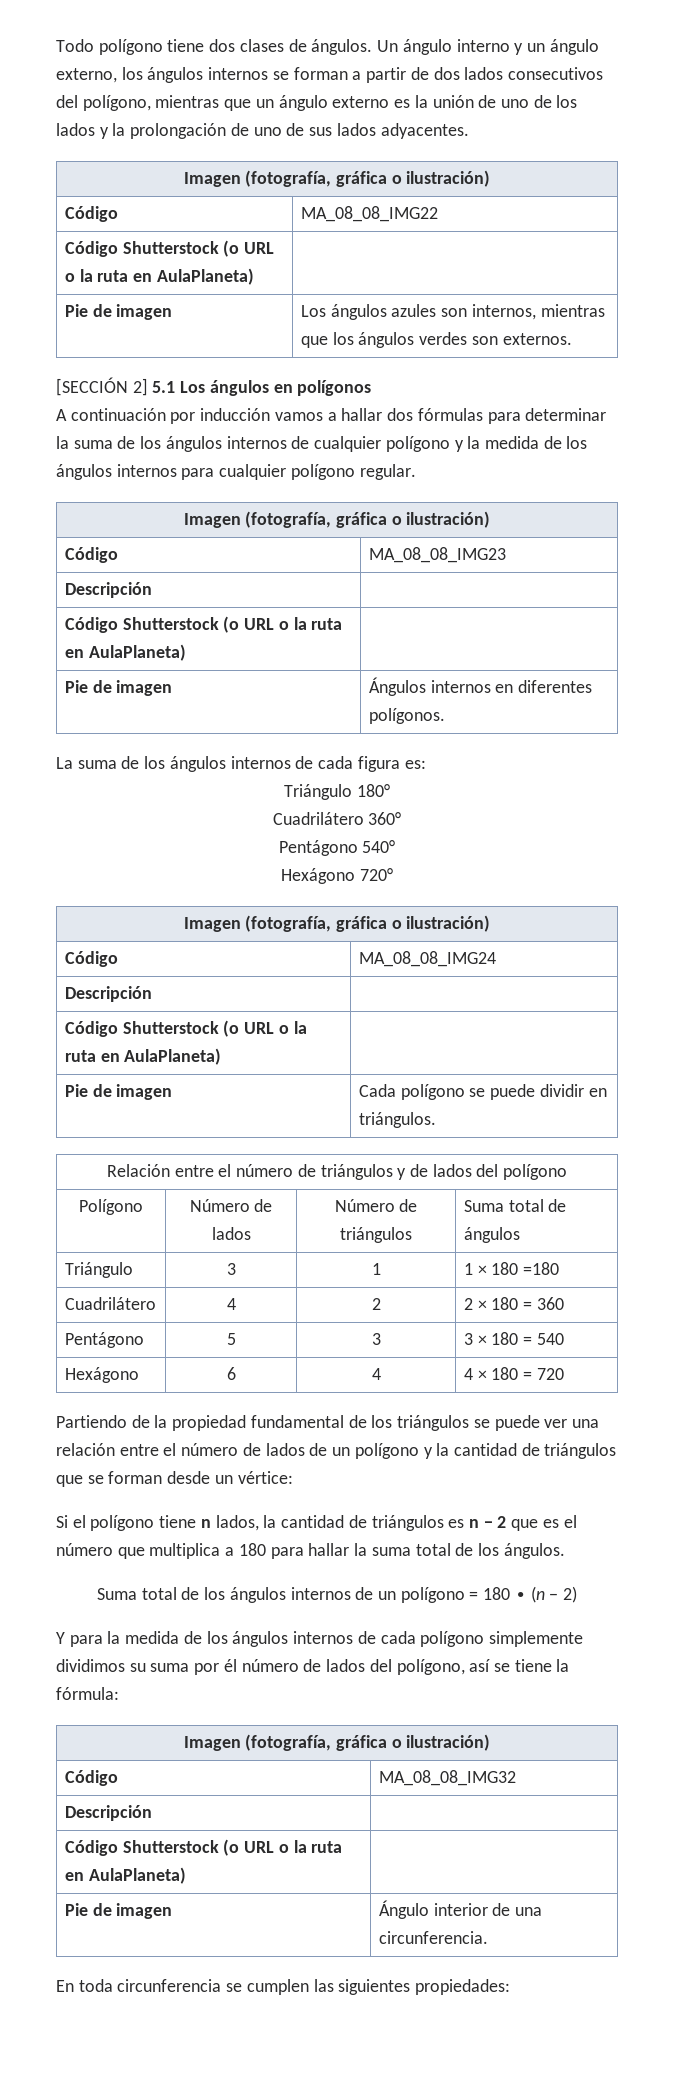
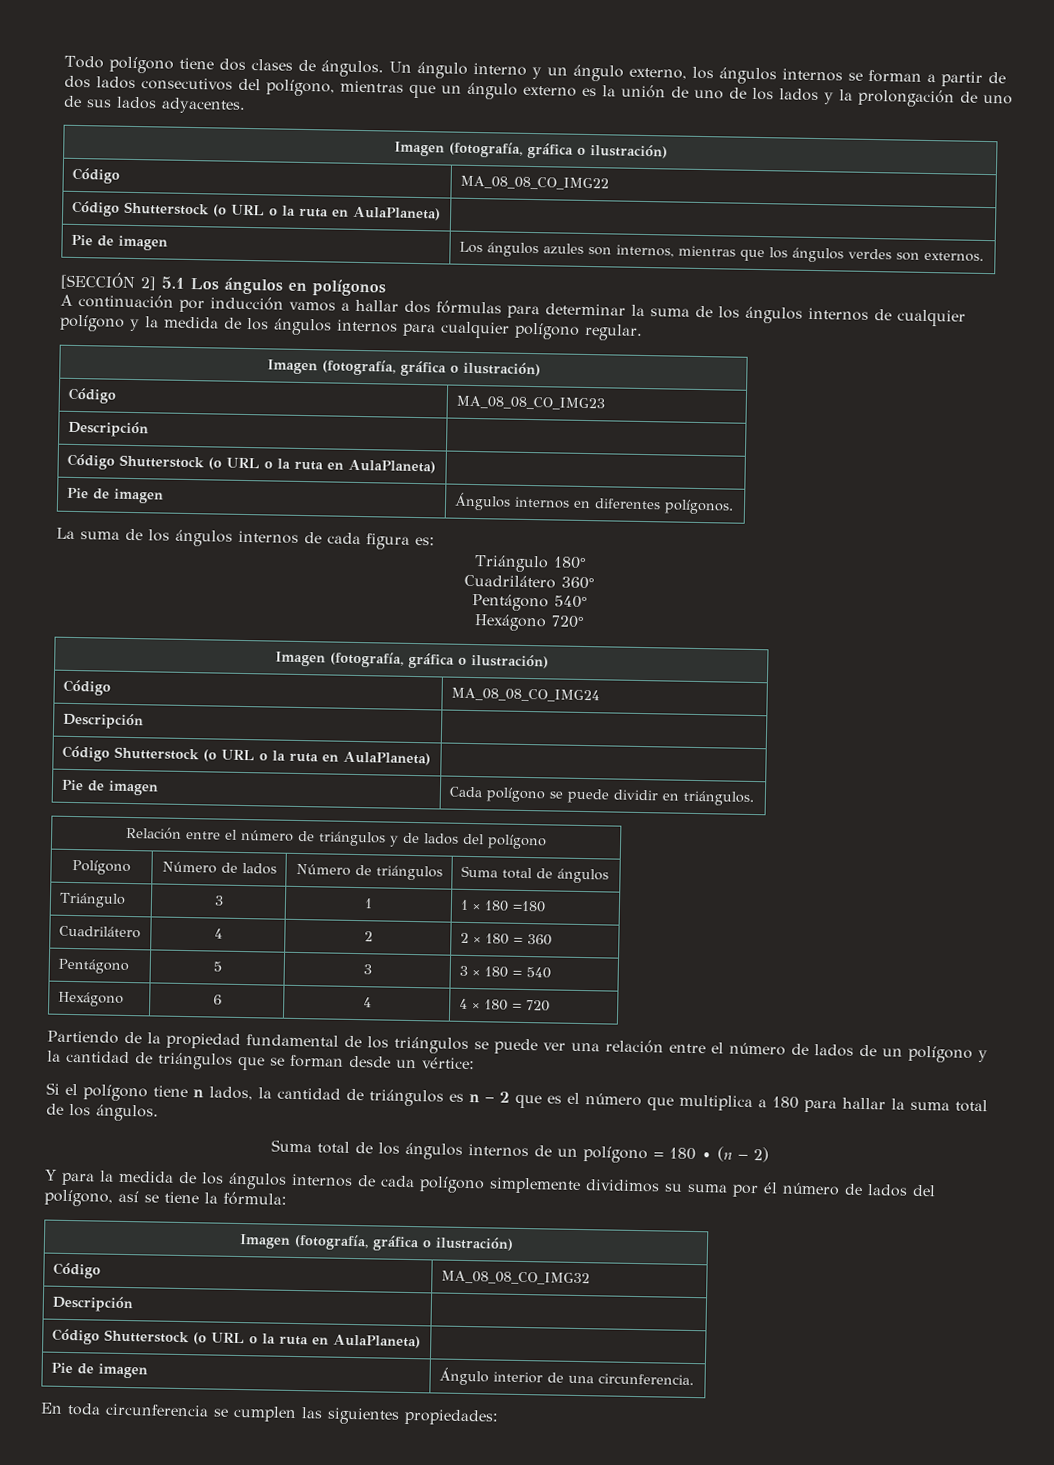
- Código | MA_08_08_IMG22
+ Código | MA_08_08_CO_IMG22
- Código | MA_08_08_IMG23
+ Código | MA_08_08_CO_IMG23
- Código | MA_08_08_IMG24
+ Código | MA_08_08_CO_IMG24
- Código | MA_08_08_IMG32
+ Código | MA_08_08_CO_IMG32

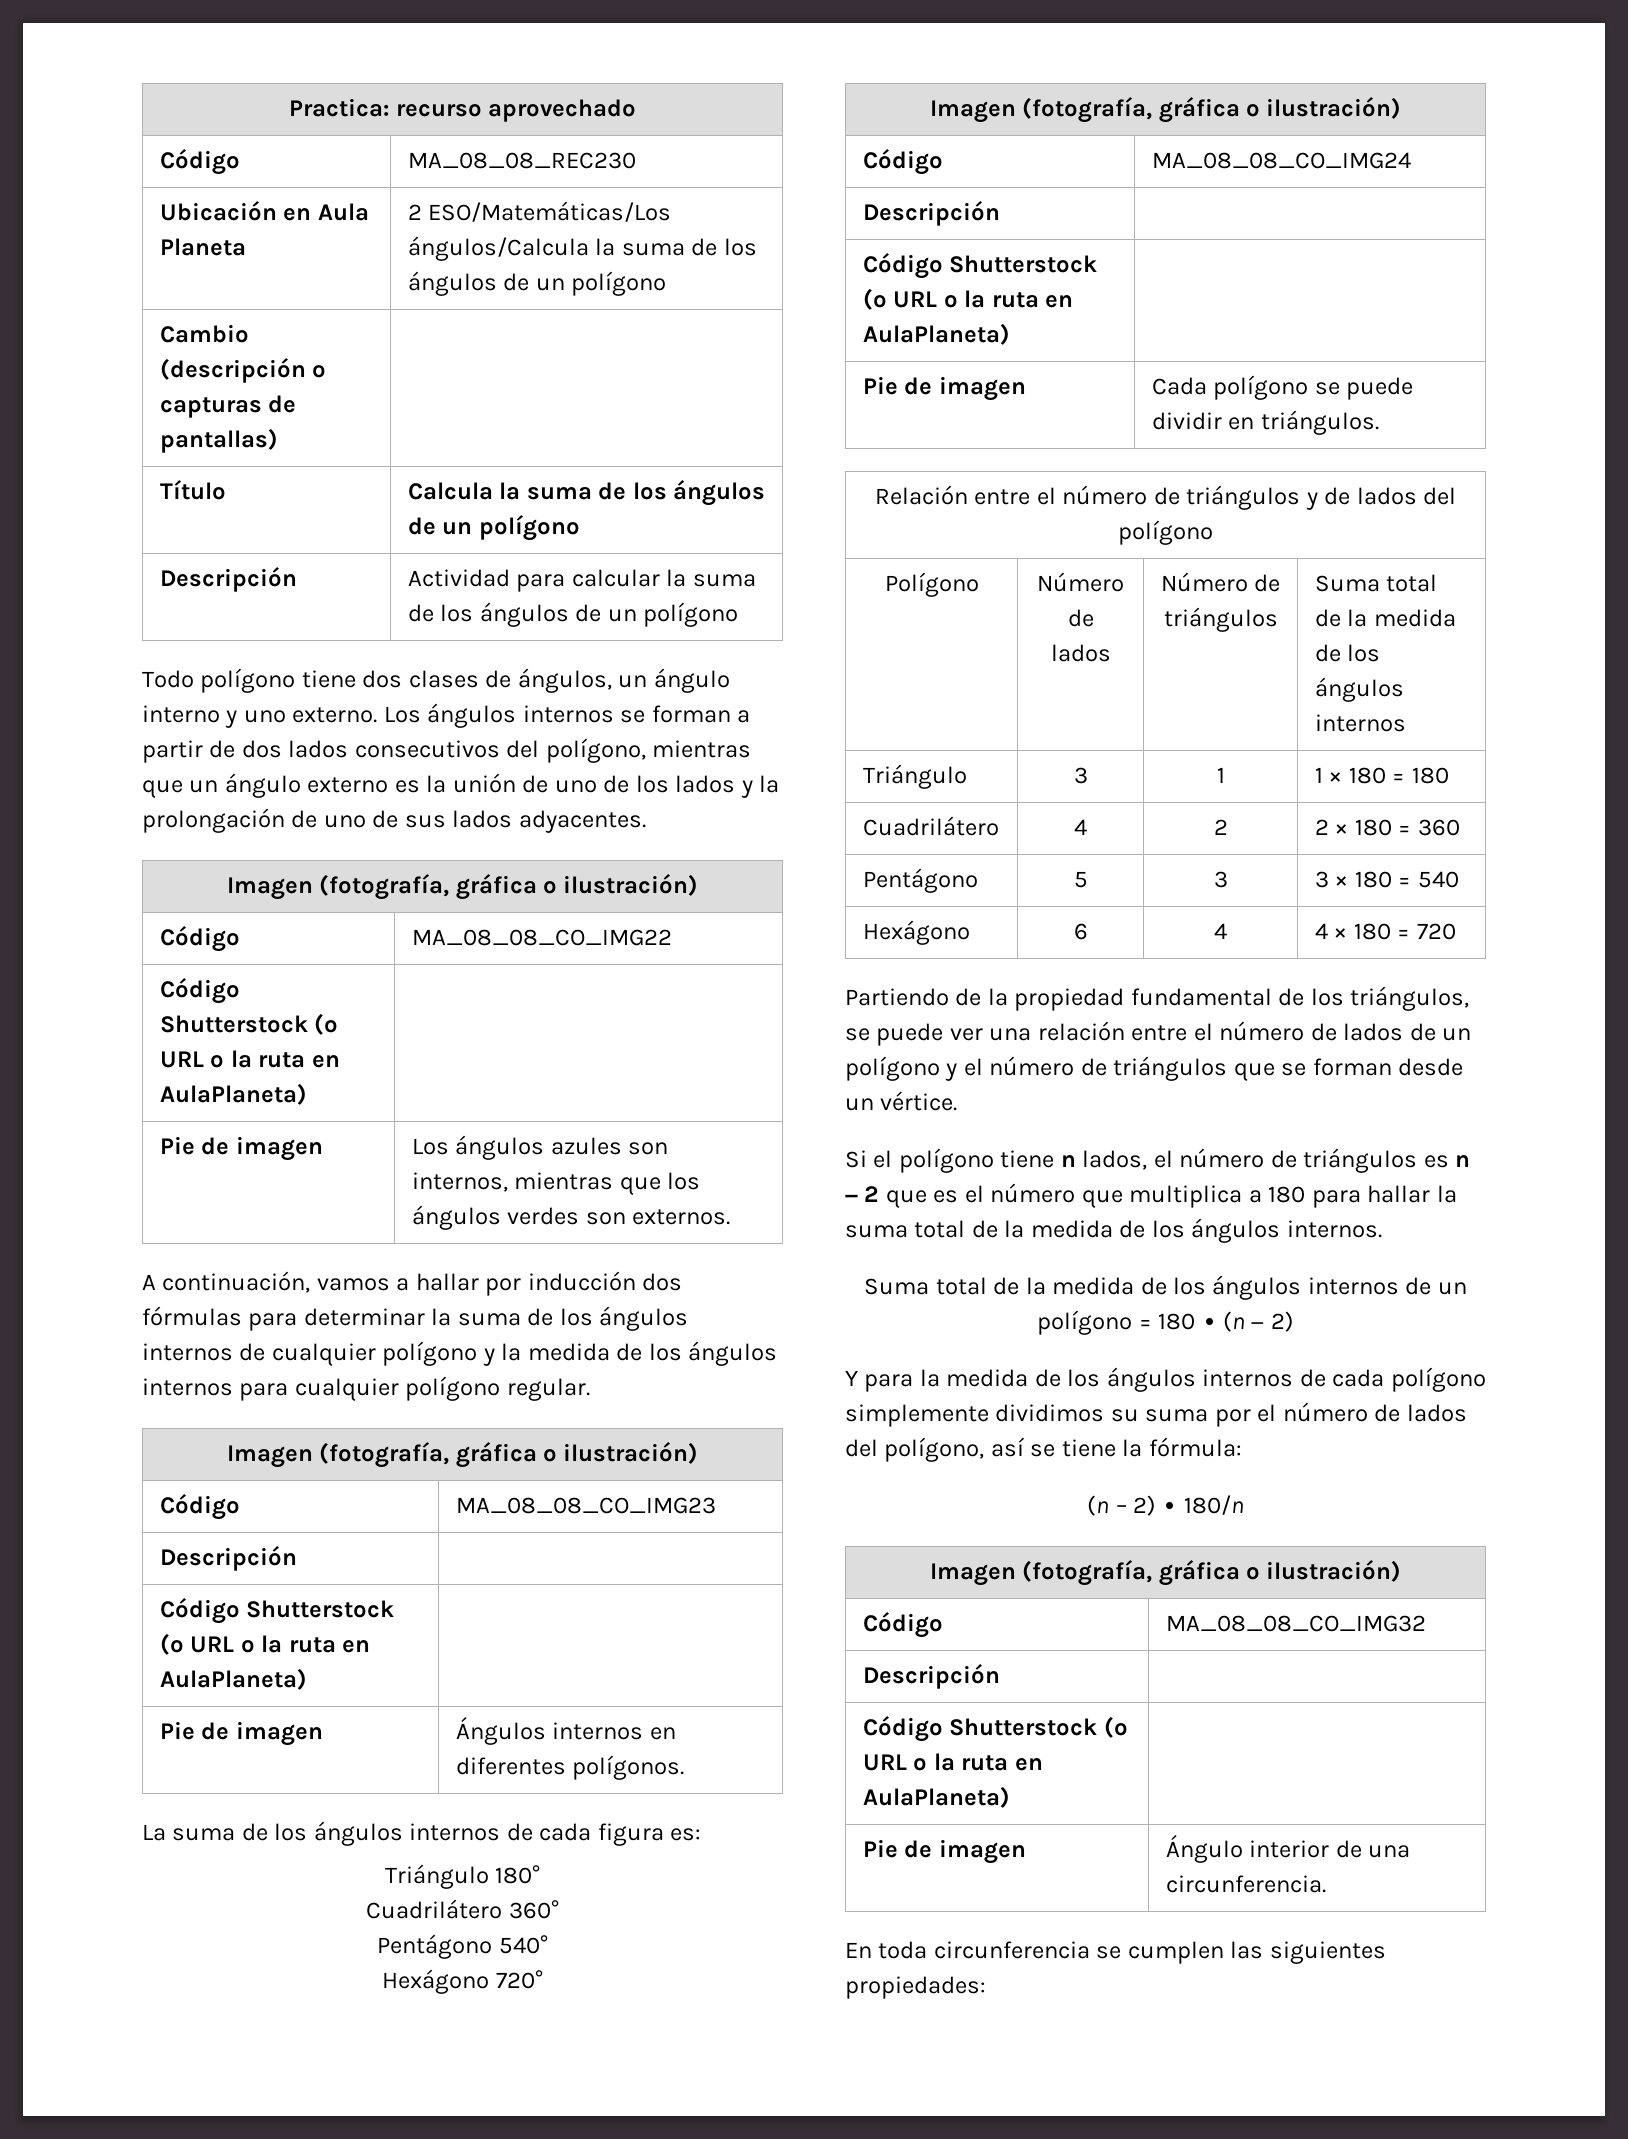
+ Practica: recurso aprovechado
+ Código | MA_08_08_REC230
+ Ubicación en Aula Planeta | 2 ESO/Matemáticas/Los ángulos/Calcula la suma de los ángulos de un polígono
+ Cambio (descripción o capturas de pantallas) |
+ Título | Calcula la suma de los ángulos de un polígono
+ Descripción | Actividad para calcular la suma de los ángulos de un polígono
- Todo polígono tiene dos clases de ángulos. Un ángulo interno y un ángulo externo, los ángulos internos se forman a partir de dos lados consecutivos del polígono, mientras que un ángulo externo es la unión de uno de los lados y la prolongación de uno de sus lados adyacentes.
+ Todo polígono tiene dos clases de ángulos, un ángulo interno y uno externo. Los ángulos internos se forman a partir de dos lados consecutivos del polígono, mientras que un ángulo externo es la unión de uno de los lados y la prolongación de uno de sus lados adyacentes.
- [SECCIÓN 2] 5.1 Los ángulos en polígonos
- A continuación por inducción vamos a hallar dos fórmulas para determinar la suma de los ángulos internos de cualquier polígono y la medida de los ángulos internos para cualquier polígono regular.
+ A continuación, vamos a hallar por inducción dos fórmulas para determinar la suma de los ángulos internos de cualquier polígono y la medida de los ángulos internos para cualquier polígono regular.
- Polígono | Número de lados | Número de triángulos | Suma total de ángulos
+ Polígono | Número de lados | Número de triángulos | Suma total de la medida de los ángulos internos
- Triángulo | 3 | 1 | 1 × 180 =180
+ Triángulo | 3 | 1 | 1 × 180 = 180
- Partiendo de la propiedad fundamental de los triángulos se puede ver una relación entre el número de lados de un polígono y la cantidad de triángulos que se forman desde un vértice:
+ Partiendo de la propiedad fundamental de los triángulos, se puede ver una relación entre el número de lados de un polígono y el número de triángulos que se forman desde un vértice.
- Si el polígono tiene n lados, la cantidad de triángulos es n − 2 que es el número que multiplica a 180 para hallar la suma total de los ángulos.
- Suma total de los ángulos internos de un polígono = 180 ∙ (n − 2)
+ Si el polígono tiene n lados, el número de triángulos es n − 2 que es el número que multiplica a 180 para hallar la suma total de la medida de los ángulos internos.
+ Suma total de la medida de los ángulos internos de un polígono = 180 ∙ (n − 2)
- Y para la medida de los ángulos internos de cada polígono simplemente dividimos su suma por él número de lados del polígono, así se tiene la fórmula:
+ Y para la medida de los ángulos internos de cada polígono simplemente dividimos su suma por el número de lados del polígono, así se tiene la fórmula:
+ (n – 2) ∙ 180/n

